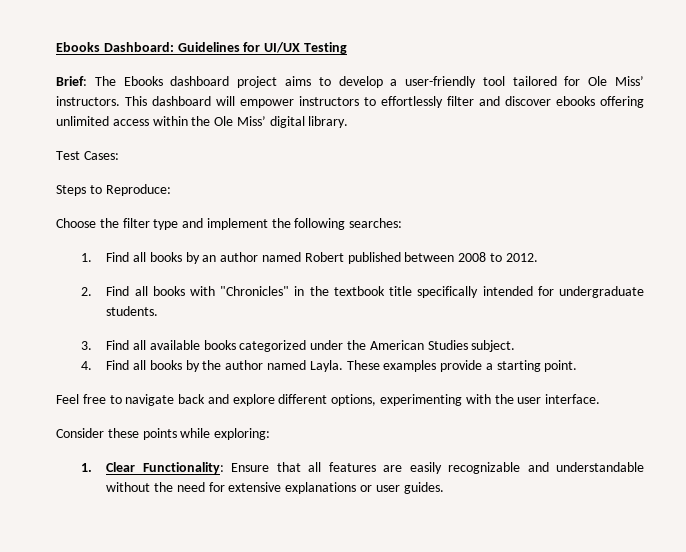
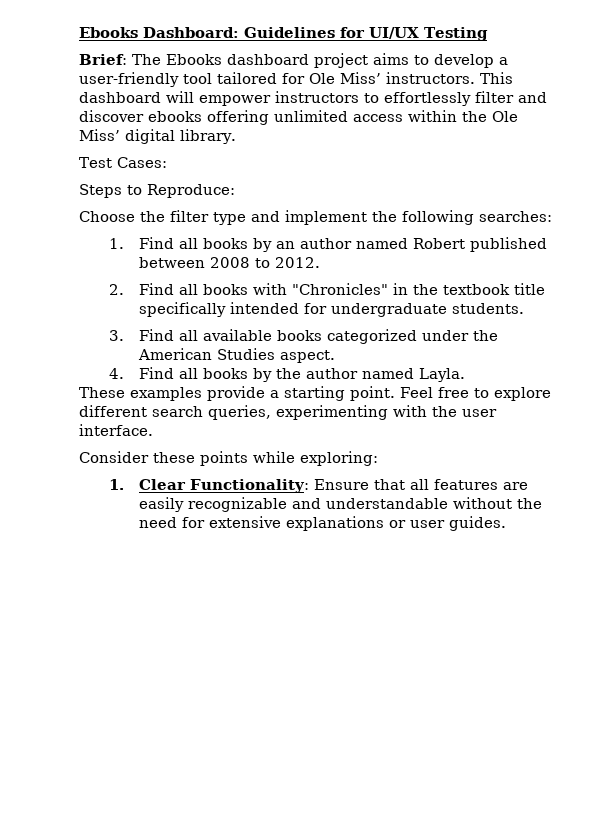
- 3. Find all available books categorized under the American Studies subject.
+ 3. Find all available books categorized under the American Studies aspect.
- 4. Find all books by the author named Layla. These examples provide a starting point.
- Feel free to navigate back and explore different options, experimenting with the user interface.
+ 4. Find all books by the author named Layla.
+ These examples provide a starting point. Feel free to explore different search queries, experimenting with the user interface.

